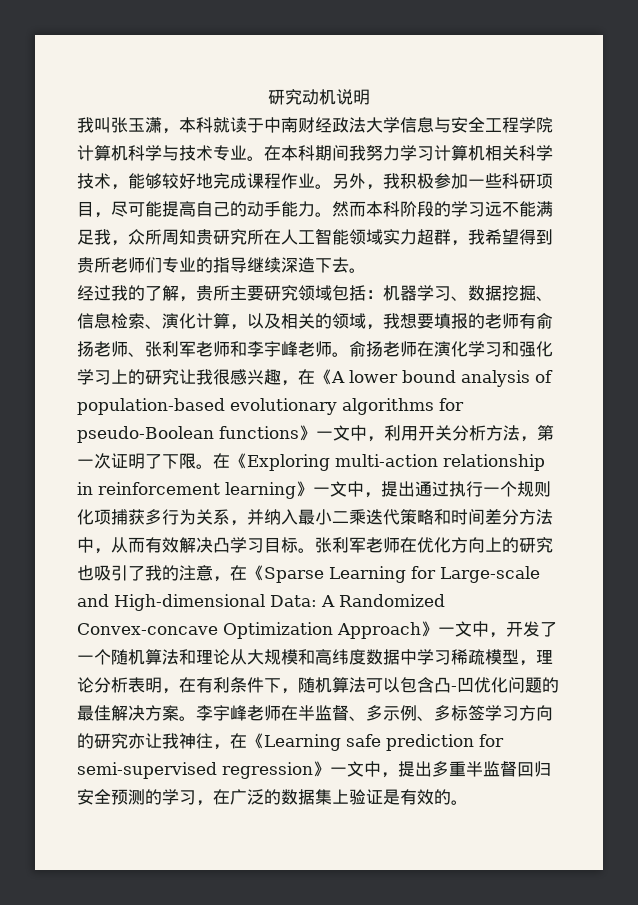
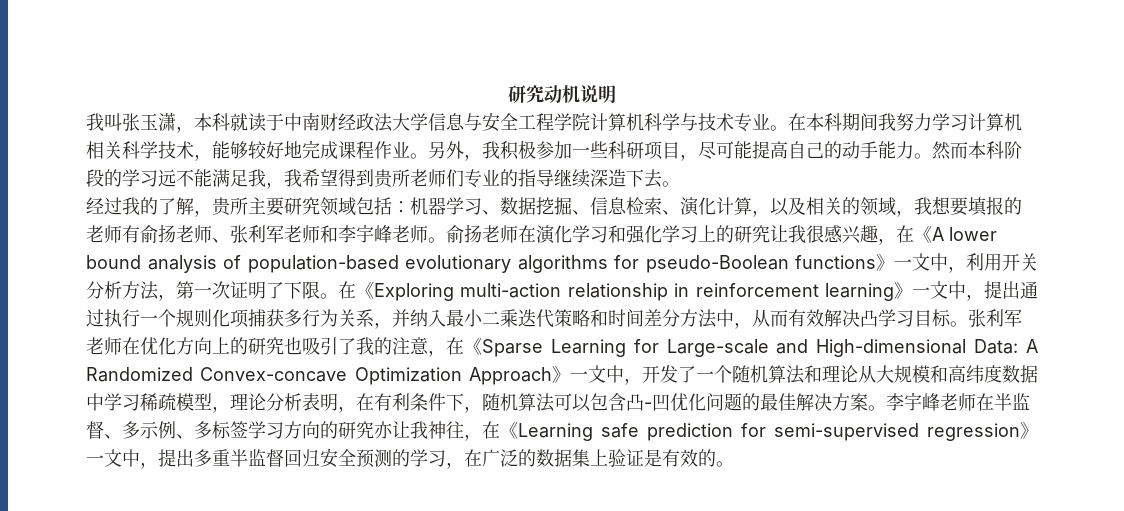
- 然而本科阶段的学习远不能满足我，众所周知贵研究所在人工智能领域实力超群，我希望得到贵所老师们专业的指导继续深造下去。
+ 然而本科阶段的学习远不能满足我，我希望得到贵所老师们专业的指导继续深造下去。

